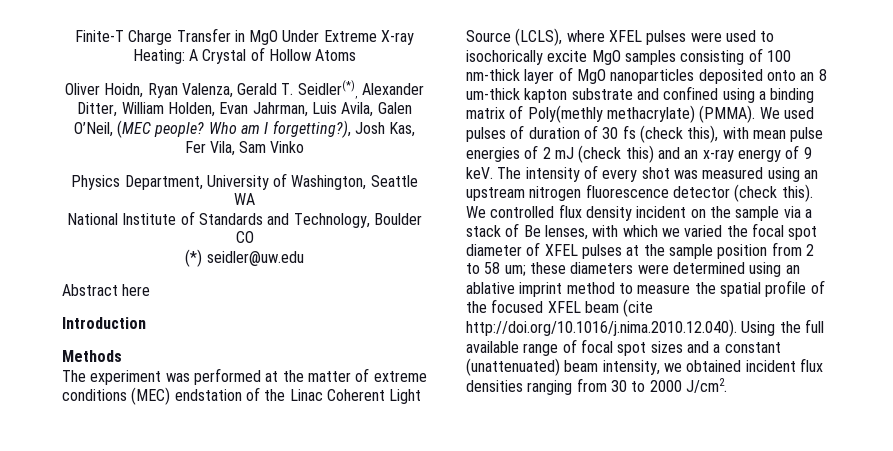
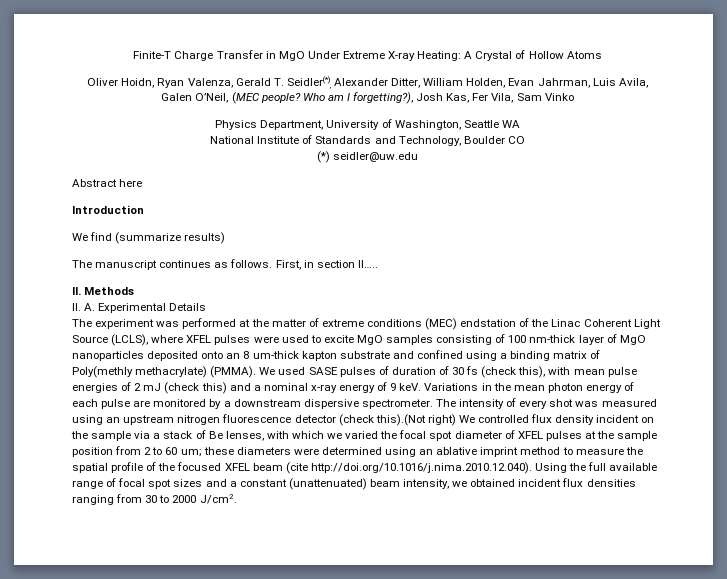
- Methods
+ We find (summarize results)
+ The manuscript continues as follows. First, in section II…..
+ II. Methods
+ II. A. Experimental Details
- The experiment was performed at the matter of extreme conditions (MEC) endstation of the Linac Coherent Light Source (LCLS), where XFEL pulses were used to isochorically excite MgO samples consisting of 100 nm-thick layer of MgO nanoparticles deposited onto an 8 um-thick kapton substrate and confined using a binding matrix of Poly(methly methacrylate) (PMMA).
+ The experiment was performed at the matter of extreme conditions (MEC) endstation of the Linac Coherent Light Source (LCLS), where XFEL pulses were used to excite MgO samples consisting of 100 nm-thick layer of MgO nanoparticles deposited onto an 8 um-thick kapton substrate and confined using a binding matrix of Poly(methly methacrylate) (PMMA).
- We used pulses of duration of 30 fs (check this), with mean pulse energies of 2 mJ (check this) and an x-ray energy of 9 keV.
+ We used SASE pulses of duration of 30 fs (check this), with mean pulse energies of 2 mJ (check this) and a nominal x-ray energy of 9 keV.
+ Variations in the mean photon energy of each pulse are monitored by a downstream dispersive spectrometer.
- The intensity of every shot was measured using an upstream nitrogen fluorescence detector (check this). We controlled flux density incident on the sample via a stack of Be lenses, with which we varied the focal spot diameter of XFEL pulses at the sample position from 2 to 58 um;
+ The intensity of every shot was measured using an upstream nitrogen fluorescence detector (check this).(Not right) We controlled flux density incident on the sample via a stack of Be lenses, with which we varied the focal spot diameter of XFEL pulses at the sample position from 2 to 60 um;

